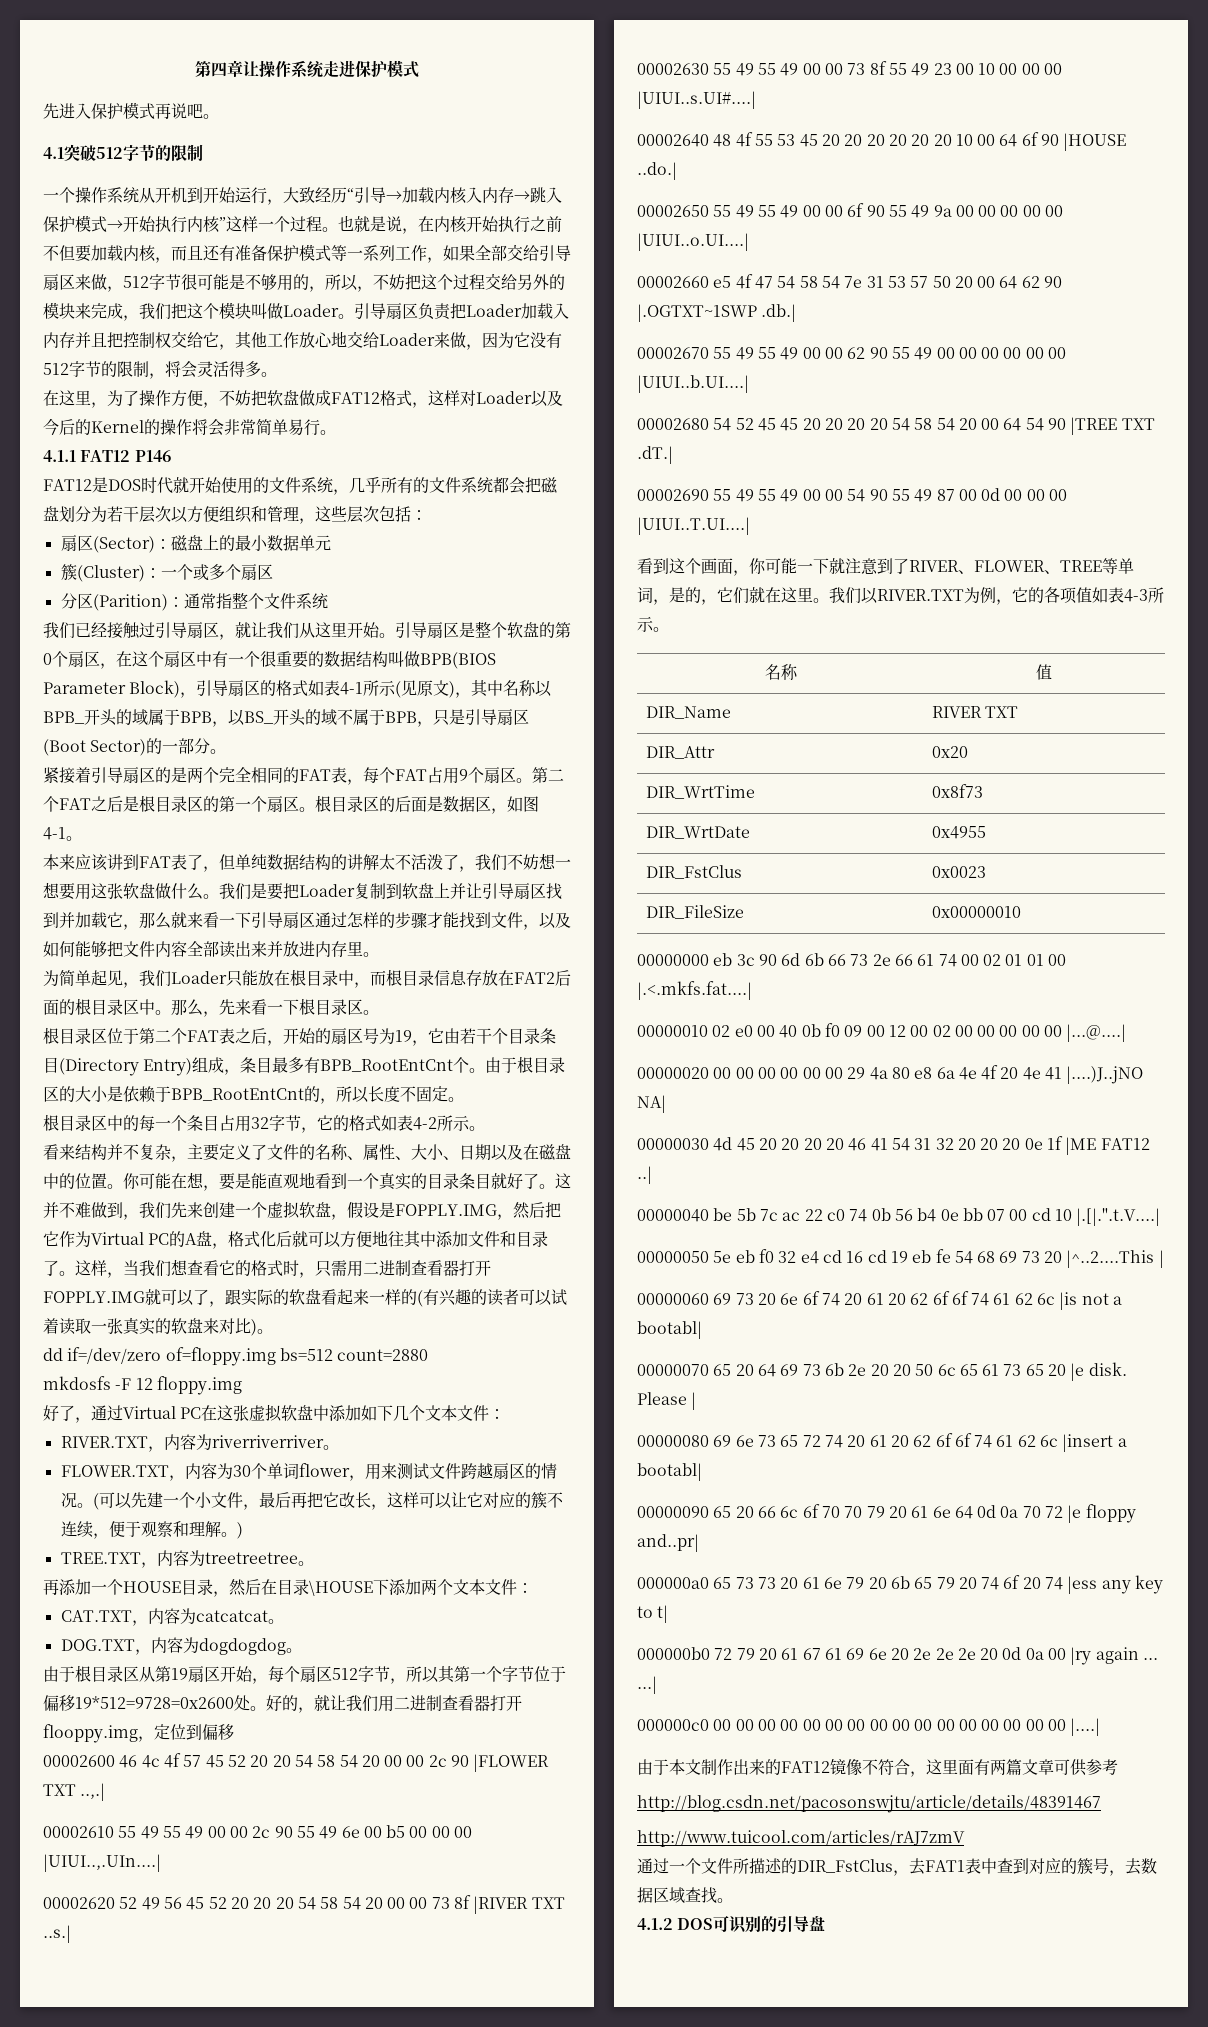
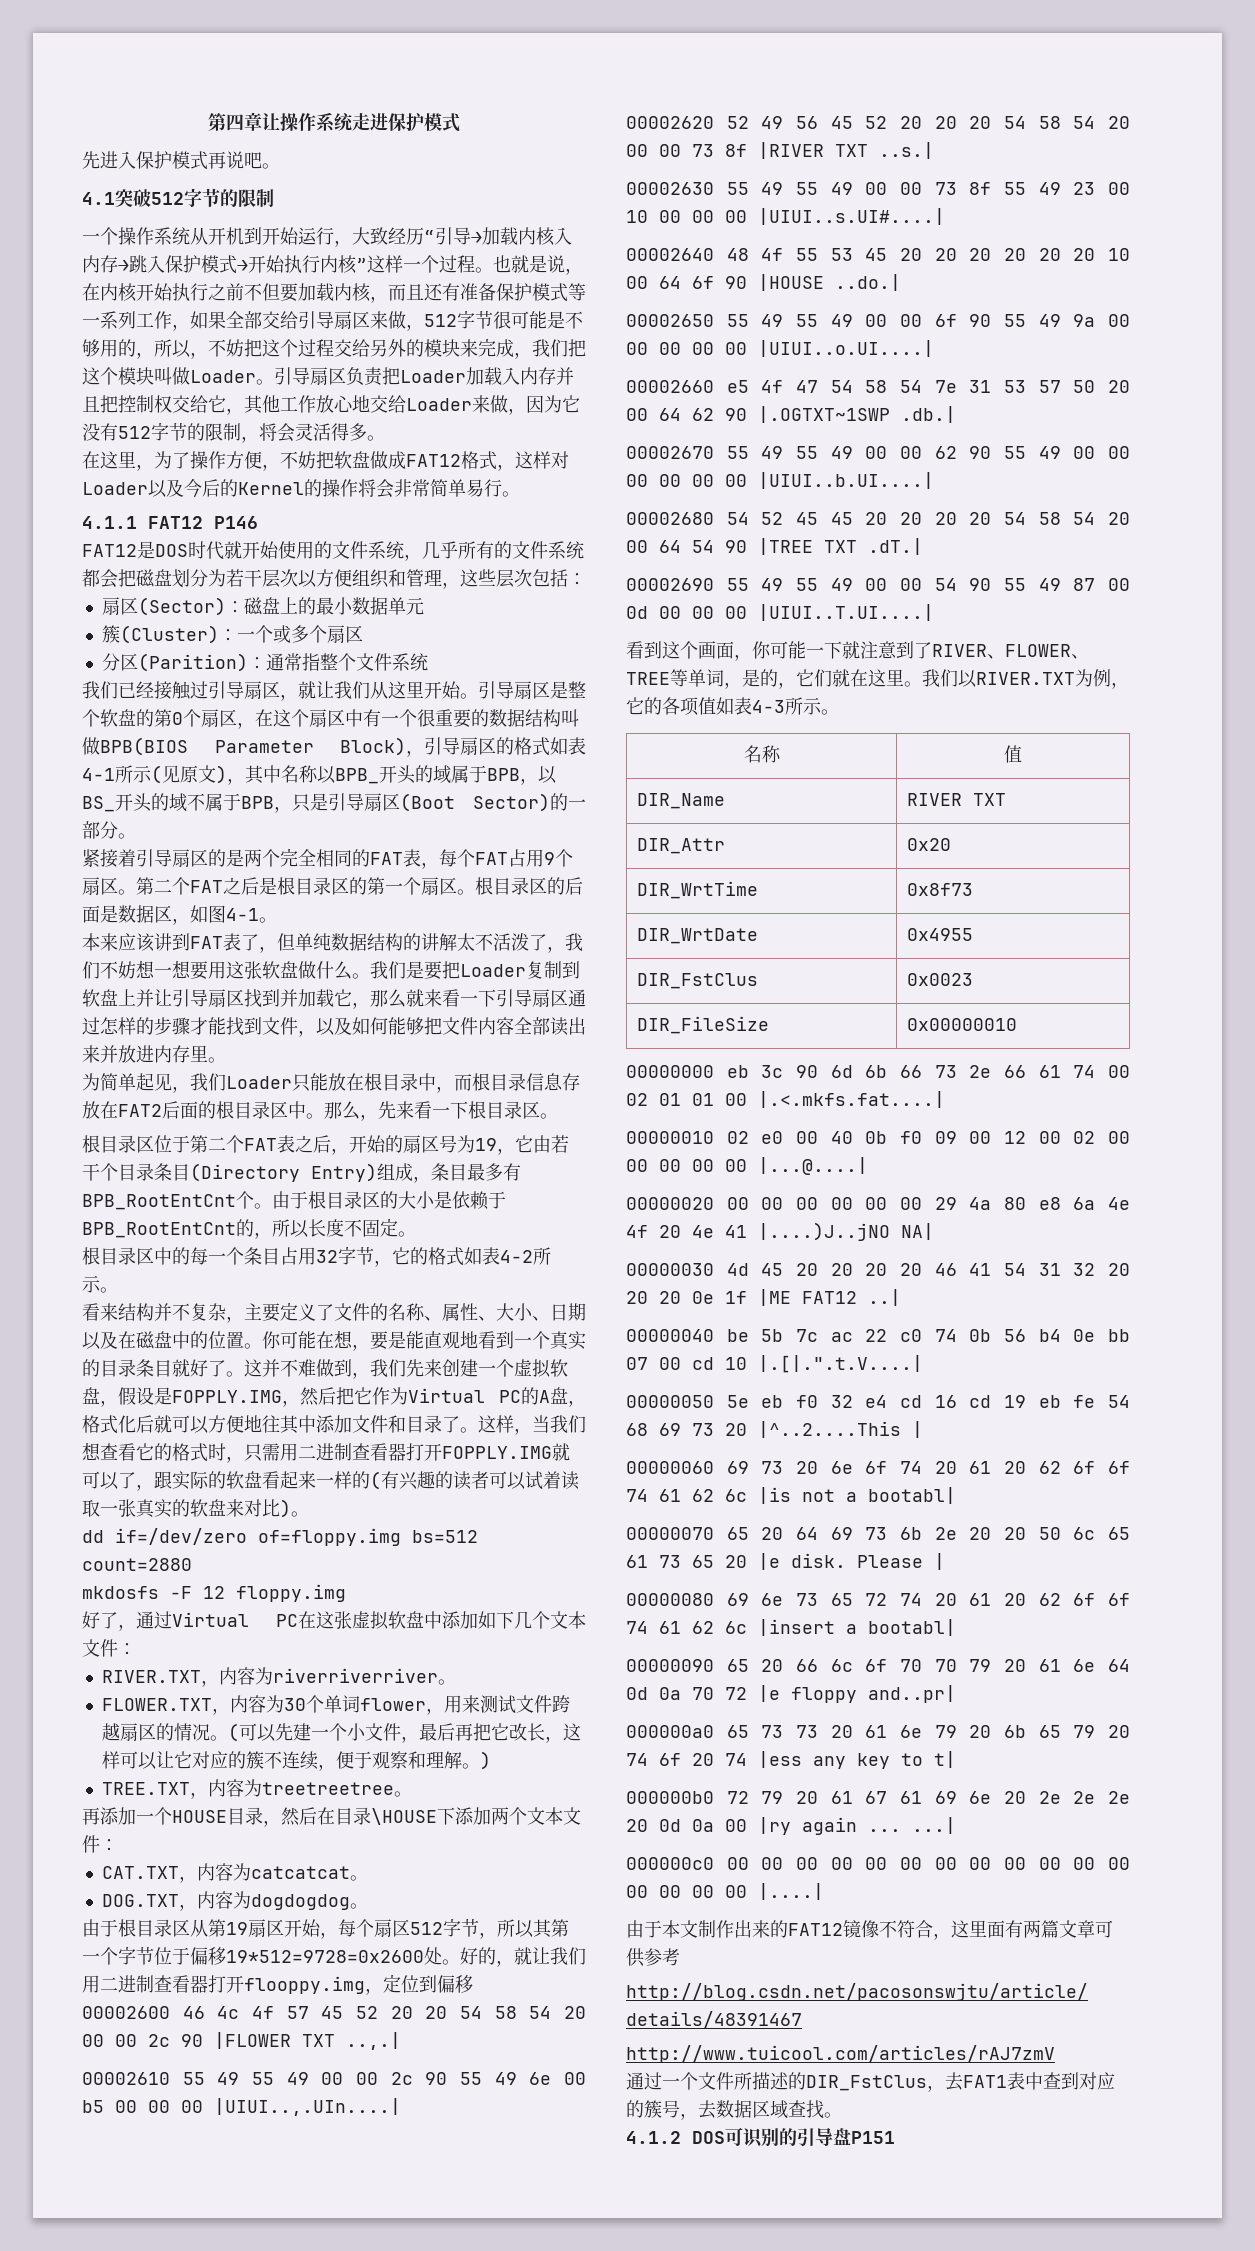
- 4.1.2 DOS可识别的引导盘
+ 4.1.2 DOS可识别的引导盘P151

